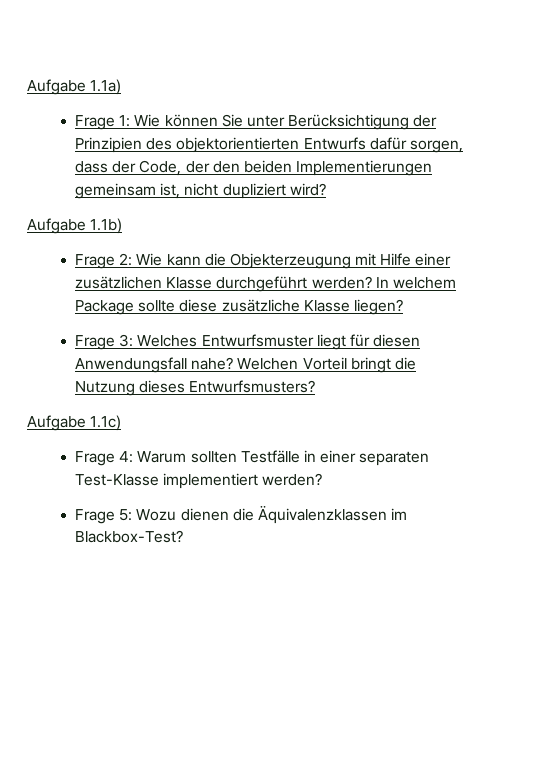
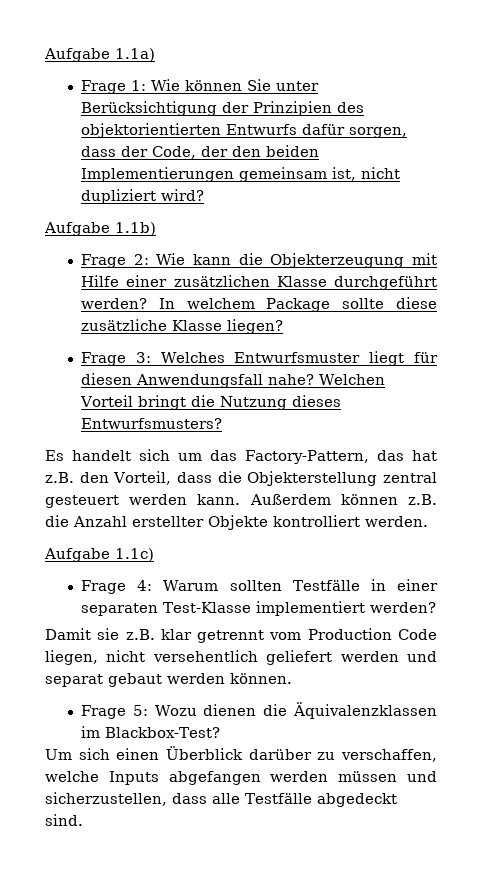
+ Es handelt sich um das Factory-Pattern, das hat z.B. den Vorteil, dass die Objekterstellung zentral gesteuert werden kann. Außerdem können z.B. die Anzahl erstellter Objekte kontrolliert werden.
+ Damit sie z.B. klar getrennt vom Production Code liegen, nicht versehentlich geliefert werden und separat gebaut werden können.
+ Um sich einen Überblick darüber zu verschaffen, welche Inputs abgefangen werden müssen und sicherzustellen, dass alle Testfälle abgedeckt sind.

